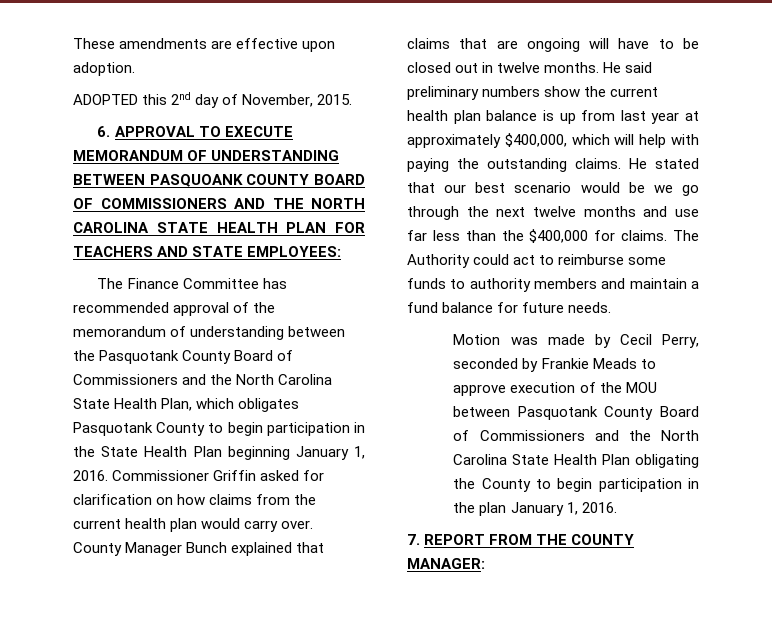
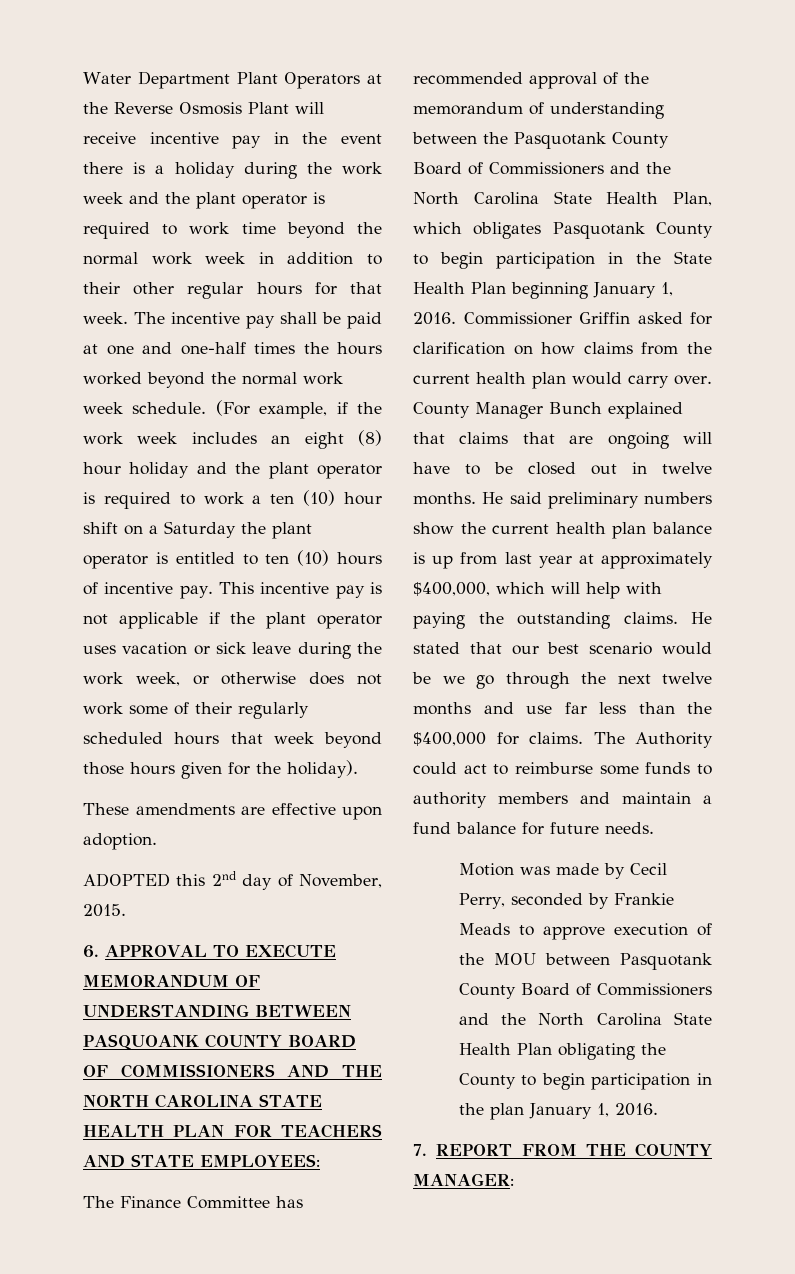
+ Water Department Plant Operators at the Reverse Osmosis Plant will receive incentive pay in the event there is a holiday during the work week and the plant operator is required to work time beyond the normal work week in addition to their other regular hours for that week. The incentive pay shall be paid at one and one-half times the hours worked beyond the normal work week schedule. (For example, if the work week includes an eight (8) hour holiday and the plant operator is required to work a ten (10) hour shift on a Saturday the plant operator is entitled to ten (10) hours of incentive pay. This incentive pay is not applicable if the plant operator uses vacation or sick leave during the work week, or otherwise does not work some of their regularly scheduled hours that week beyond those hours given for the holiday).

